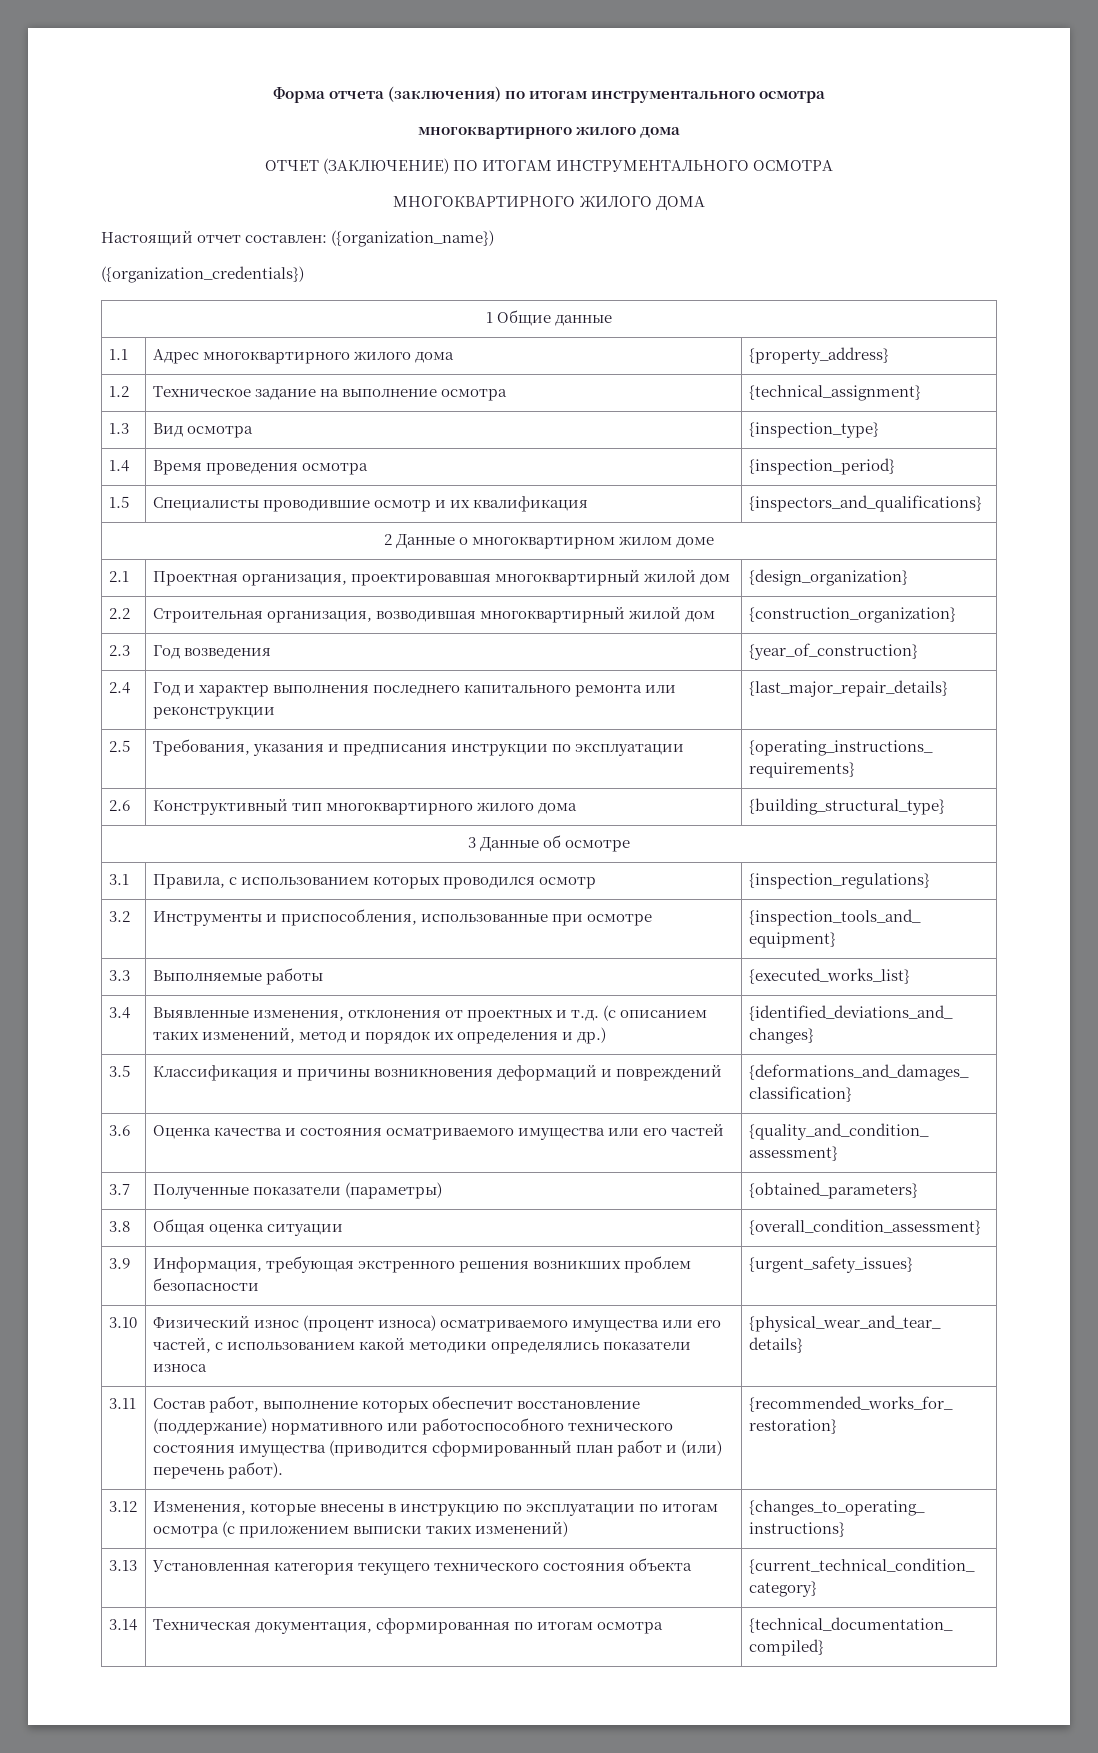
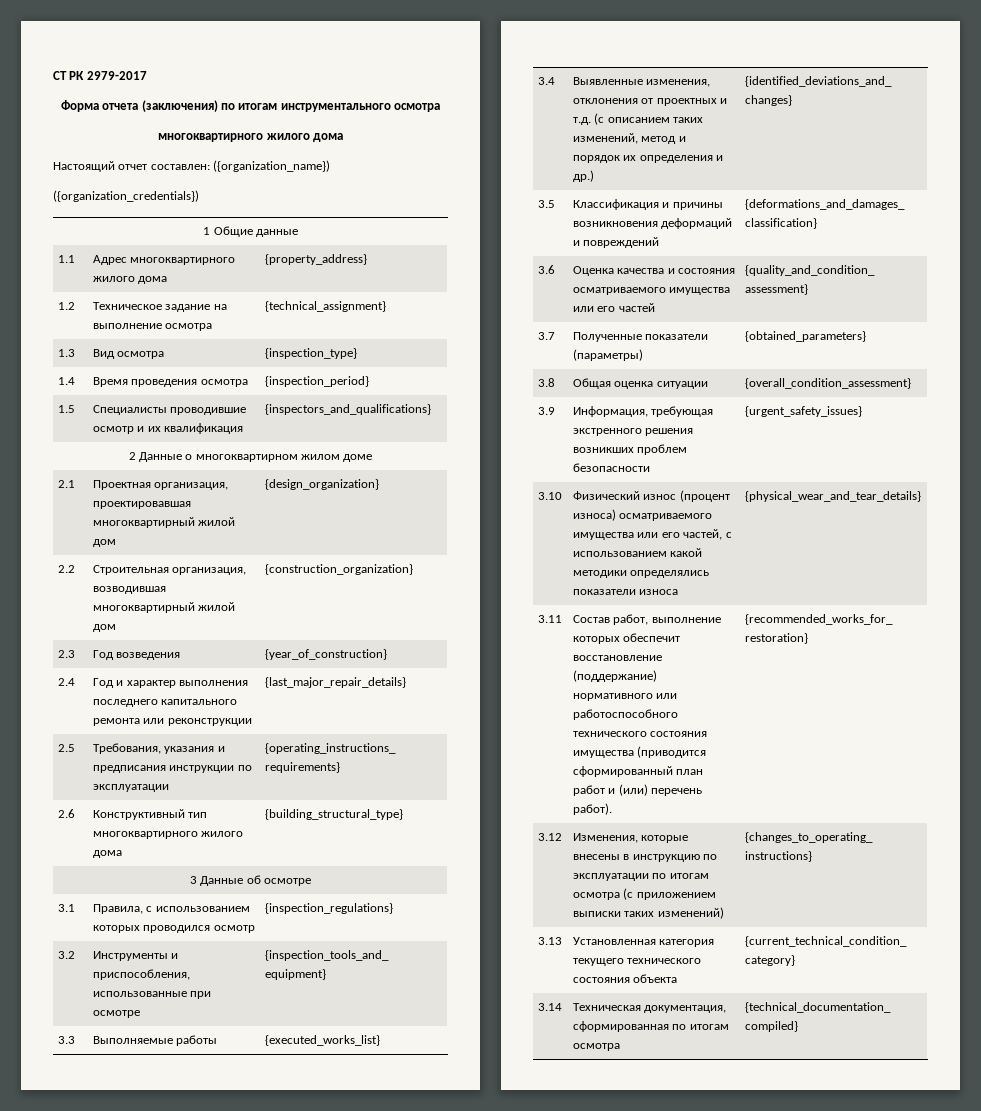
+ СТ РК 2979-2017
- ОТЧЕТ (ЗАКЛЮЧЕНИЕ) ПО ИТОГАМ ИНСТРУМЕНТАЛЬНОГО ОСМОТРА
- МНОГОКВАРТИРНОГО ЖИЛОГО ДОМА

